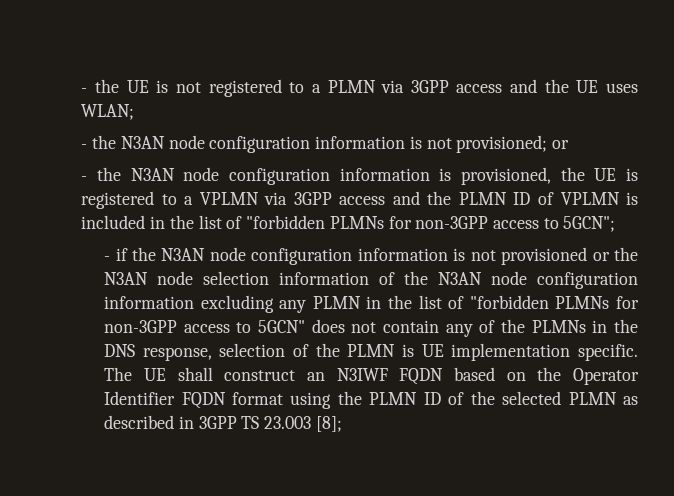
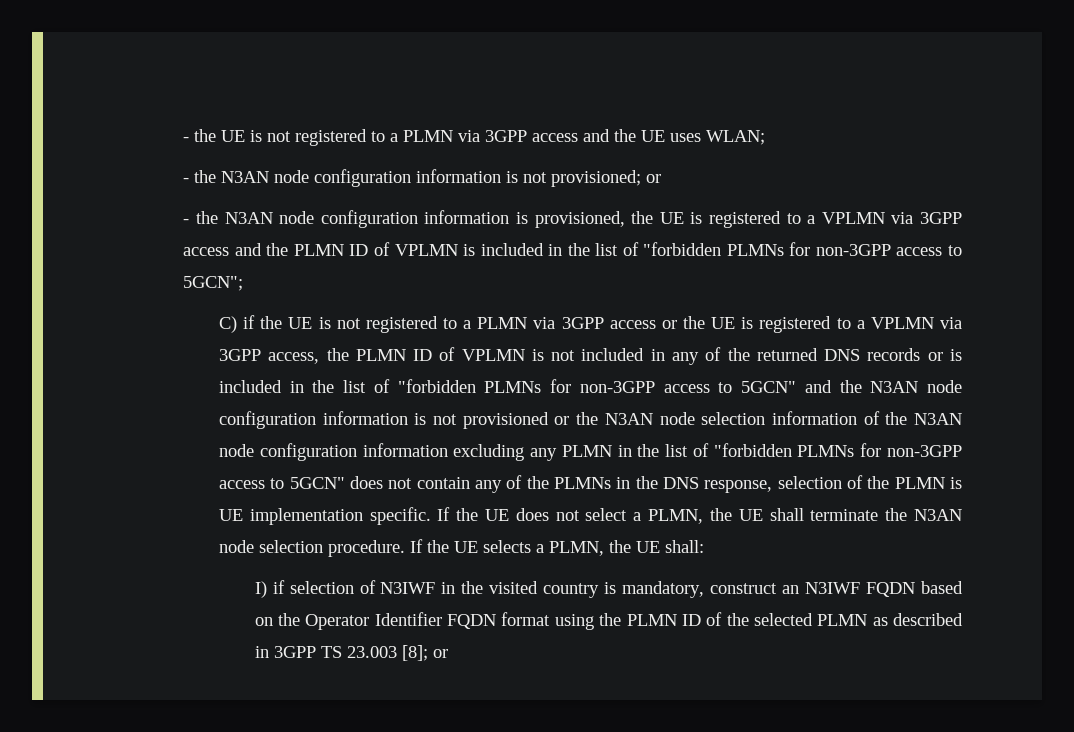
- - if the N3AN node configuration information is not provisioned or the N3AN node selection information of the N3AN node configuration information excluding any PLMN in the list of "forbidden PLMNs for non-3GPP access to 5GCN" does not contain any of the PLMNs in the DNS response, selection of the PLMN is UE implementation specific.
+ C) if the UE is not registered to a PLMN via 3GPP access or the UE is registered to a VPLMN via 3GPP access, the PLMN ID of VPLMN is not included in any of the returned DNS records or is included in the list of "forbidden PLMNs for non-3GPP access to 5GCN" and the N3AN node configuration information is not provisioned or the N3AN node selection information of the N3AN node configuration information excluding any PLMN in the list of "forbidden PLMNs for non-3GPP access to 5GCN" does not contain any of the PLMNs in the DNS response, selection of the PLMN is UE implementation specific.
- The UE shall construct an N3IWF FQDN based on the Operator Identifier FQDN format using the PLMN ID of the selected PLMN as described in 3GPP TS 23.003 [8];
+ If the UE does not select a PLMN, the UE shall terminate the N3AN node selection procedure. If the UE selects a PLMN, the UE shall:
+ I) if selection of N3IWF in the visited country is mandatory, construct an N3IWF FQDN based on the Operator Identifier FQDN format using the PLMN ID of the selected PLMN as described in 3GPP TS 23.003 [8]; or

